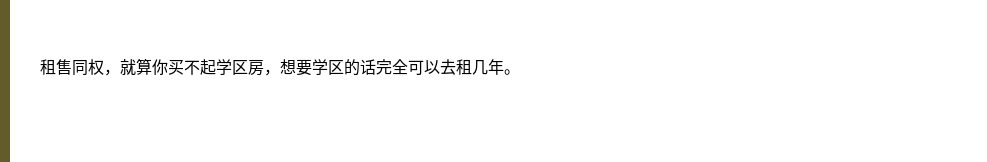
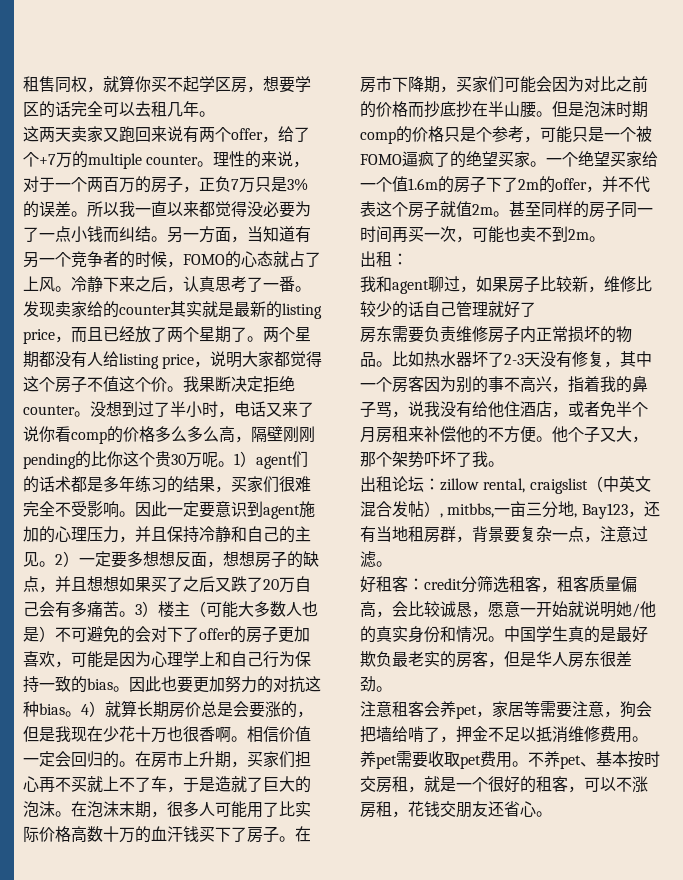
+ 这两天卖家又跑回来说有两个offer，给了个+7万的multiple counter。理性的来说，对于一个两百万的房子，正负7万只是3%的误差。所以我一直以来都觉得没必要为了一点小钱而纠结。另一方面，当知道有另一个竞争者的时候，FOMO的心态就占了上风。冷静下来之后，认真思考了一番。发现卖家给的counter其实就是最新的listing price，而且已经放了两个星期了。两个星期都没有人给listing price，说明大家都觉得这个房子不值这个价。我果断决定拒绝counter。没想到过了半小时，电话又来了说你看comp的价格多么多么高，隔壁刚刚pending的比你这个贵30万呢。1）agent们的话术都是多年练习的结果，买家们很难完全不受影响。因此一定要意识到agent施加的心理压力，并且保持冷静和自己的主见。2）一定要多想想反面，想想房子的缺点，并且想想如果买了之后又跌了20万自己会有多痛苦。3）楼主（可能大多数人也是）不可避免的会对下了offer的房子更加喜欢，可能是因为心理学上和自己行为保持一致的bias。因此也要更加努力的对抗这种bias。4）就算长期房价总是会要涨的，但是我现在少花十万也很香啊。相信价值一定会回归的。在房市上升期，买家们担心再不买就上不了车，于是造就了巨大的泡沫。在泡沫末期，很多人可能用了比实际价格高数十万的血汗钱买下了房子。在房市下降期，买家们可能会因为对比之前的价格而抄底抄在半山腰。但是泡沫时期comp的价格只是个参考，可能只是一个被FOMO逼疯了的绝望买家。一个绝望买家给一个值1.6m的房子下了2m的offer，并不代表这个房子就值2m。甚至同样的房子同一时间再买一次，可能也卖不到2m。
+ 出租：
+ 我和agent聊过，如果房子比较新，维修比较少的话自己管理就好了
+ 房东需要负责维修房子内正常损坏的物品。比如热水器坏了2-3天没有修复，其中一个房客因为别的事不高兴，指着我的鼻子骂，说我没有给他住酒店，或者免半个月房租来补偿他的不方便。他个子又大，那个架势吓坏了我。
+ 出租论坛：zillow rental, craigslist（中英文混合发帖）, mitbbs,一亩三分地, Bay123，还有当地租房群，背景要复杂一点，注意过滤。
+ 好租客：credit分筛选租客，租客质量偏高，会比较诚恳，愿意一开始就说明她/他的真实身份和情况。中国学生真的是最好欺负最老实的房客，但是华人房东很差劲。
+ 注意租客会养pet，家居等需要注意，狗会把墙给啃了，押金不足以抵消维修费用。养pet需要收取pet费用。不养pet、基本按时交房租，就是一个很好的租客，可以不涨房租，花钱交朋友还省心。

